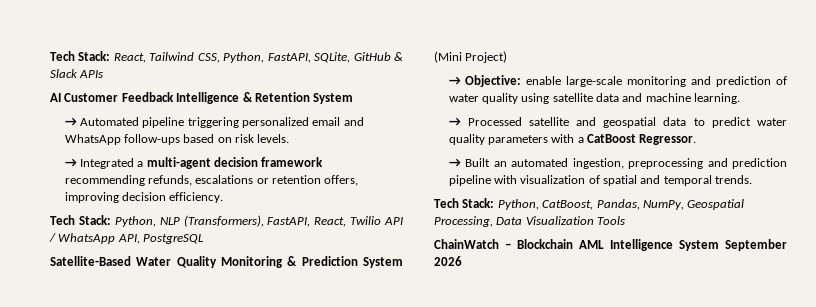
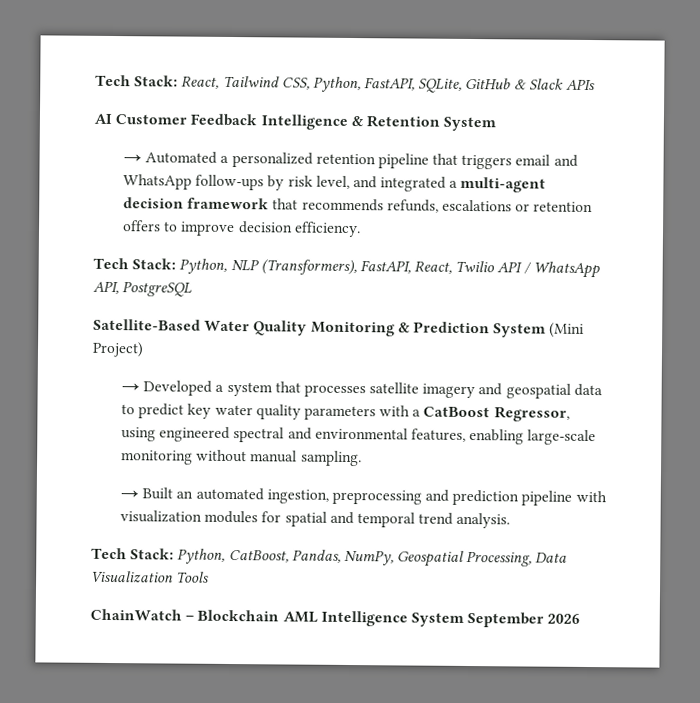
- → Automated pipeline triggering personalized email and WhatsApp follow-ups based on risk levels.
- → Integrated a multi-agent decision framework recommending refunds, escalations or retention offers, improving decision efficiency.
+ → Automated a personalized retention pipeline that triggers email and WhatsApp follow-ups by risk level, and integrated a multi-agent decision framework that recommends refunds, escalations or retention offers to improve decision efficiency.
- → Objective: enable large-scale monitoring and prediction of water quality using satellite data and machine learning.
- → Processed satellite and geospatial data to predict water quality parameters with a CatBoost Regressor.
+ → Developed a system that processes satellite imagery and geospatial data to predict key water quality parameters with a CatBoost Regressor, using engineered spectral and environmental features, enabling large-scale monitoring without manual sampling.
- → Built an automated ingestion, preprocessing and prediction pipeline with visualization of spatial and temporal trends.
+ → Built an automated ingestion, preprocessing and prediction pipeline with visualization modules for spatial and temporal trend analysis.

